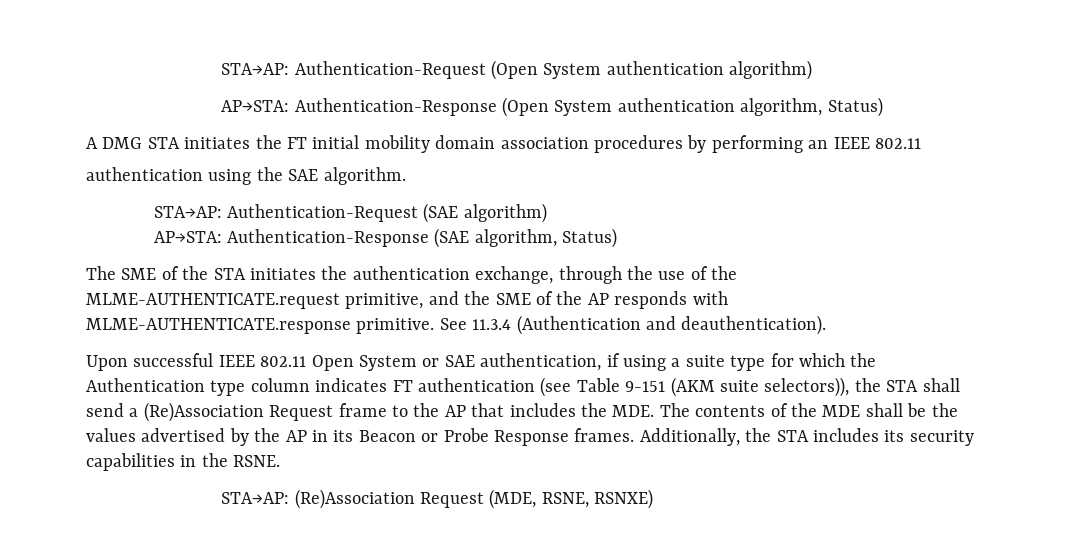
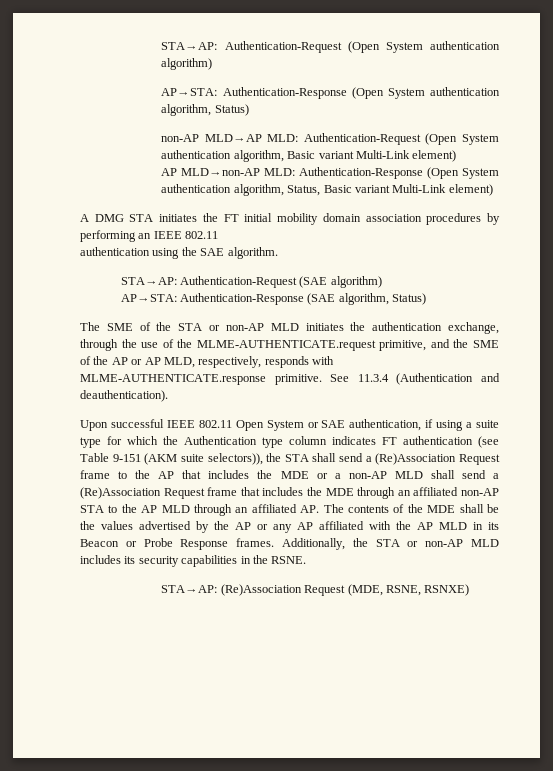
+ non-AP MLD→AP MLD: Authentication-Request (Open System authentication algorithm, Basic variant Multi-Link element)
+ AP MLD→non-AP MLD: Authentication-Response (Open System authentication algorithm, Status, Basic variant Multi-Link element)
- The SME of the STA initiates the authentication exchange, through the use of the MLME-AUTHENTICATE.request primitive, and the SME of the AP responds with MLME-AUTHENTICATE.response primitive.
+ The SME of the STA or non-AP MLD initiates the authentication exchange, through the use of the MLME-AUTHENTICATE.request primitive, and the SME of the AP or AP MLD, respectively, responds with MLME-AUTHENTICATE.response primitive.
- Upon successful IEEE 802.11 Open System or SAE authentication, if using a suite type for which the Authentication type column indicates FT authentication (see Table 9-151 (AKM suite selectors)), the STA shall send a (Re)Association Request frame to the AP that includes the MDE. The contents of the MDE shall be the values advertised by the AP in its Beacon or Probe Response frames.
+ Upon successful IEEE 802.11 Open System or SAE authentication, if using a suite type for which the Authentication type column indicates FT authentication (see Table 9-151 (AKM suite selectors)), the STA shall send a (Re)Association Request frame to the AP that includes the MDE or a non-AP MLD shall send a (Re)Association Request frame that includes the MDE through an affiliated non-AP STA to the AP MLD through an affiliated AP. The contents of the MDE shall be the values advertised by the AP or any AP affiliated with the AP MLD in its Beacon or Probe Response frames.
- Additionally, the STA includes its security capabilities in the RSNE.
+ Additionally, the STA or non-AP MLD includes its security capabilities in the RSNE.

